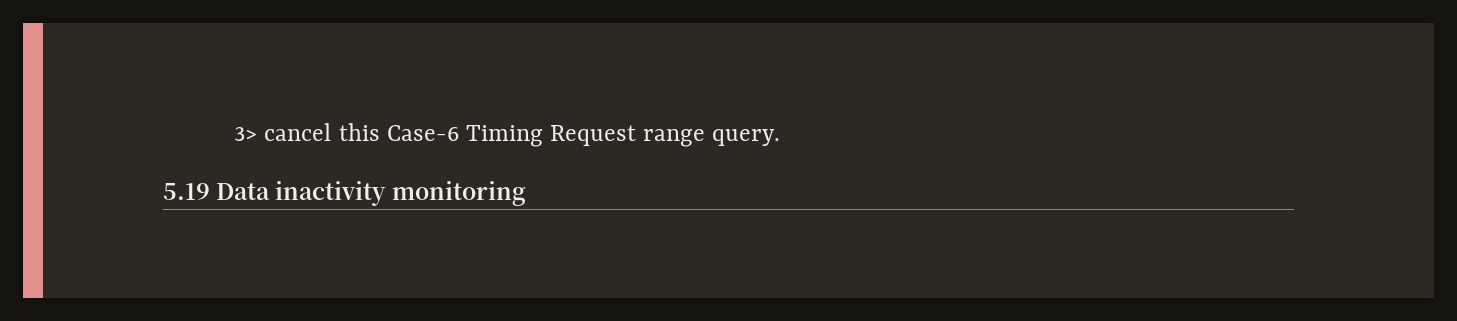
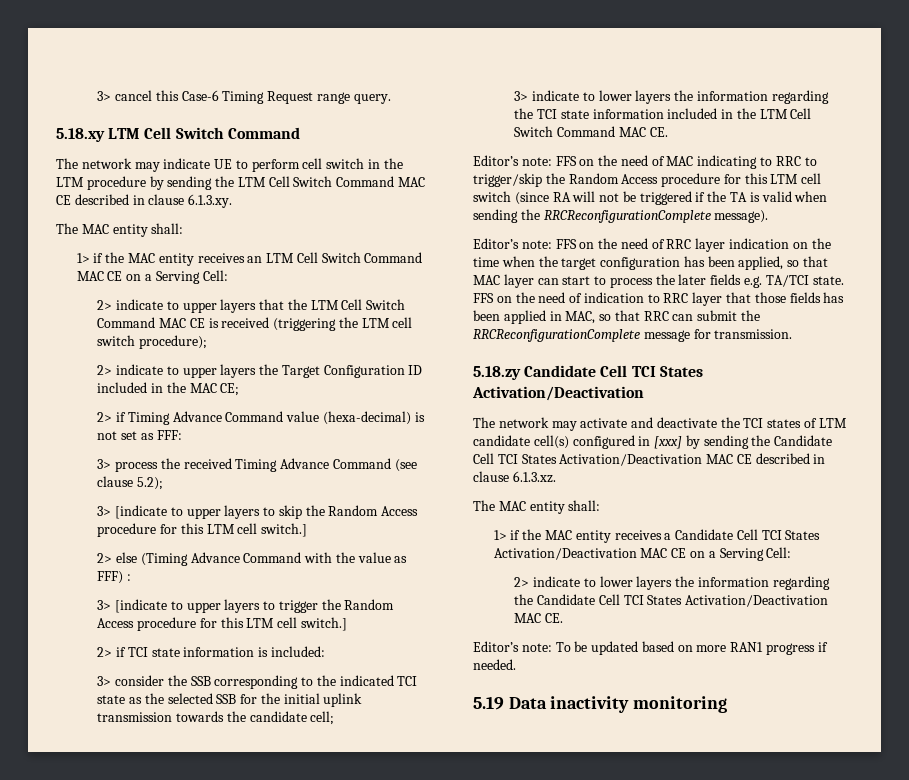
+ 5.18.xy LTM Cell Switch Command
+ The network may indicate UE to perform cell switch in the LTM procedure by sending the LTM Cell Switch Command MAC CE described in clause 6.1.3.xy.
+ The MAC entity shall:
+ 1> if the MAC entity receives an LTM Cell Switch Command MAC CE on a Serving Cell:
+ 2> indicate to upper layers that the LTM Cell Switch Command MAC CE is received (triggering the LTM cell switch procedure);
+ 2> indicate to upper layers the Target Configuration ID included in the MAC CE;
+ 2> if Timing Advance Command value (hexa-decimal) is not set as FFF:
+ 3> process the received Timing Advance Command (see clause 5.2);
+ 3> [indicate to upper layers to skip the Random Access procedure for this LTM cell switch.]
+ 2> else (Timing Advance Command with the value as FFF) :
+ 3> [indicate to upper layers to trigger the Random Access procedure for this LTM cell switch.]
+ 2> if TCI state information is included:
+ 3> consider the SSB corresponding to the indicated TCI state as the selected SSB for the initial uplink transmission towards the candidate cell;
+ 3> indicate to lower layers the information regarding the TCI state information included in the LTM Cell Switch Command MAC CE.
+ Editor’s note: FFS on the need of MAC indicating to RRC to trigger/skip the Random Access procedure for this LTM cell switch (since RA will not be triggered if the TA is valid when sending the RRCReconfigurationComplete message).
+ Editor’s note: FFS on the need of RRC layer indication on the time when the target configuration has been applied, so that MAC layer can start to process the later fields e.g. TA/TCI state. FFS on the need of indication to RRC layer that those fields has been applied in MAC, so that RRC can submit the RRCReconfigurationComplete message for transmission.
+ 5.18.zy Candidate Cell TCI States Activation/Deactivation
+ The network may activate and deactivate the TCI states of LTM candidate cell(s) configured in [xxx] by sending the Candidate Cell TCI States Activation/Deactivation MAC CE described in clause 6.1.3.xz.
+ The MAC entity shall:
+ 1> if the MAC entity receives a Candidate Cell TCI States Activation/Deactivation MAC CE on a Serving Cell:
+ 2> indicate to lower layers the information regarding the Candidate Cell TCI States Activation/Deactivation MAC CE.
+ Editor’s note: To be updated based on more RAN1 progress if needed.

